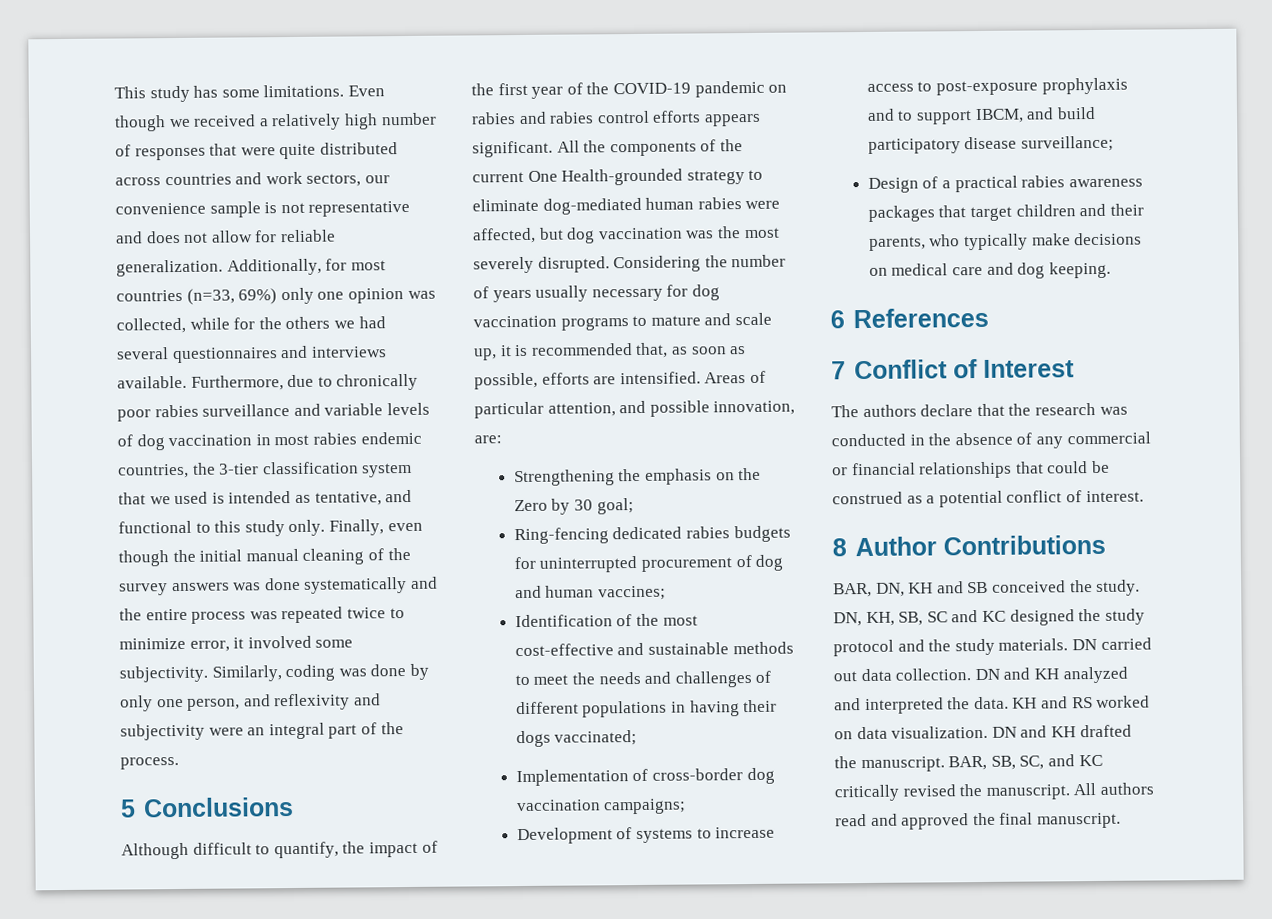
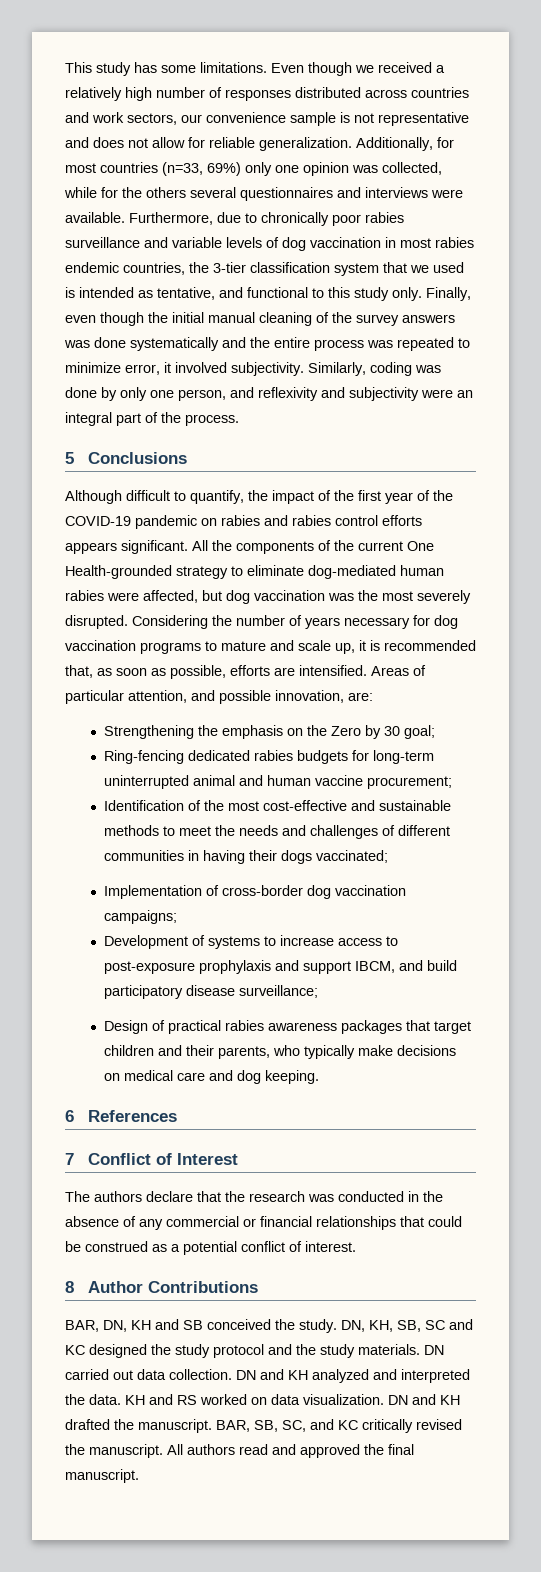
- Even though we received a relatively high number of responses that were quite distributed across countries and work sectors, our convenience sample is not representative and does not allow for reliable generalization.
+ Even though we received a relatively high number of responses distributed across countries and work sectors, our convenience sample is not representative and does not allow for reliable generalization.
- Additionally, for most countries (n=33, 69%) only one opinion was collected, while for the others we had several questionnaires and interviews available.
+ Additionally, for most countries (n=33, 69%) only one opinion was collected, while for the others several questionnaires and interviews were available.
- Finally, even though the initial manual cleaning of the survey answers was done systematically and the entire process was repeated twice to minimize error, it involved some subjectivity.
+ Finally, even though the initial manual cleaning of the survey answers was done systematically and the entire process was repeated to minimize error, it involved subjectivity.
- Considering the number of years usually necessary for dog vaccination programs to mature and scale up, it is recommended that, as soon as possible, efforts are intensified.
+ Considering the number of years necessary for dog vaccination programs to mature and scale up, it is recommended that, as soon as possible, efforts are intensified.
- Ring-fencing dedicated rabies budgets for uninterrupted procurement of dog and human vaccines;
+ Ring-fencing dedicated rabies budgets for long-term uninterrupted animal and human vaccine procurement;
- Identification of the most cost-effective and sustainable methods to meet the needs and challenges of different populations in having their dogs vaccinated;
+ Identification of the most cost-effective and sustainable methods to meet the needs and challenges of different communities in having their dogs vaccinated;
- Development of systems to increase access to post-exposure prophylaxis and to support IBCM, and build participatory disease surveillance;
+ Development of systems to increase access to post-exposure prophylaxis and support IBCM, and build participatory disease surveillance;
- Design of a practical rabies awareness packages that target children and their parents, who typically make decisions on medical care and dog keeping.
+ Design of practical rabies awareness packages that target children and their parents, who typically make decisions on medical care and dog keeping.

